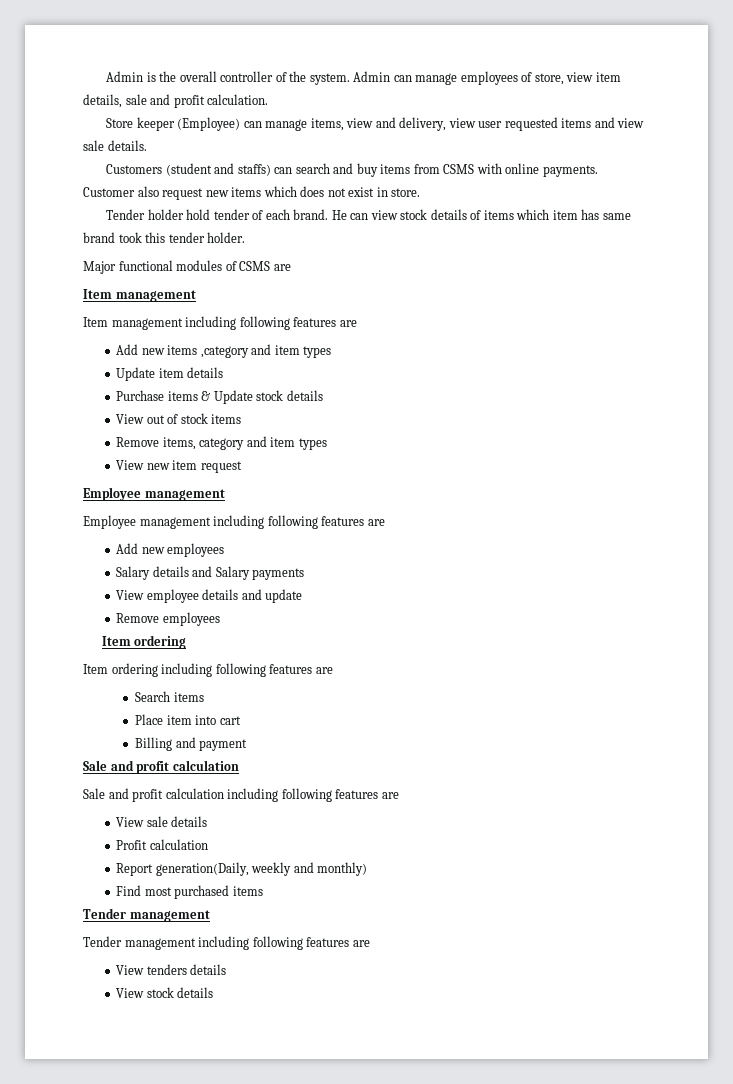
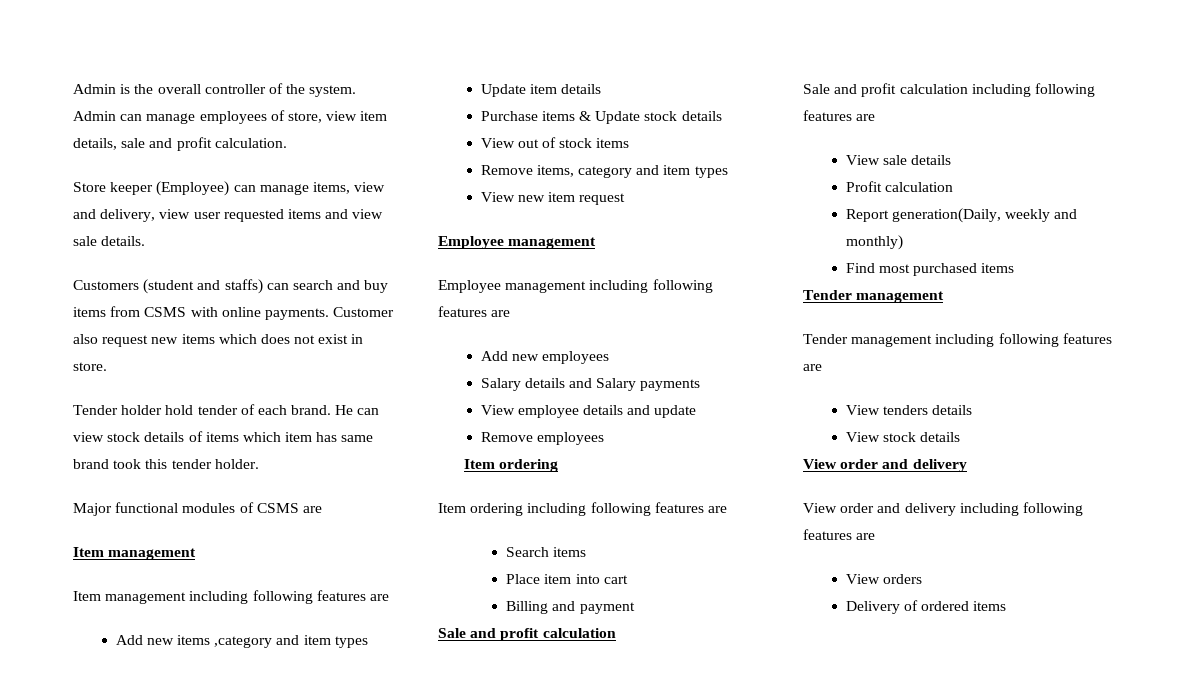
  View stock details
+ View order and delivery
+ View order and delivery including following features are
+ View orders
+ Delivery of ordered items

